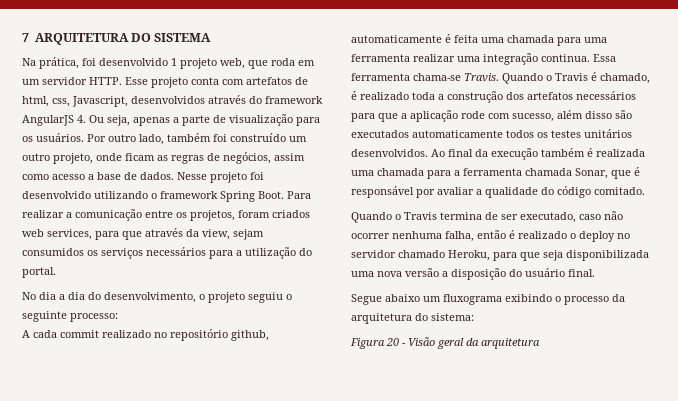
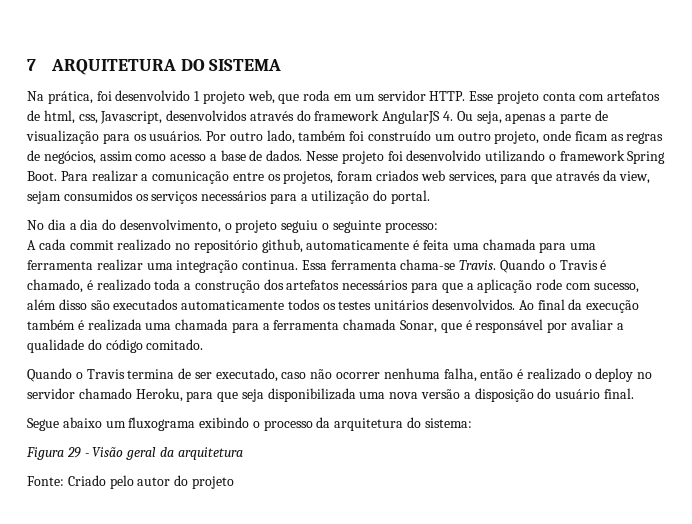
- Figura 20 - Visão geral da arquitetura
+ Figura 29 - Visão geral da arquitetura
+ Fonte: Criado pelo autor do projeto

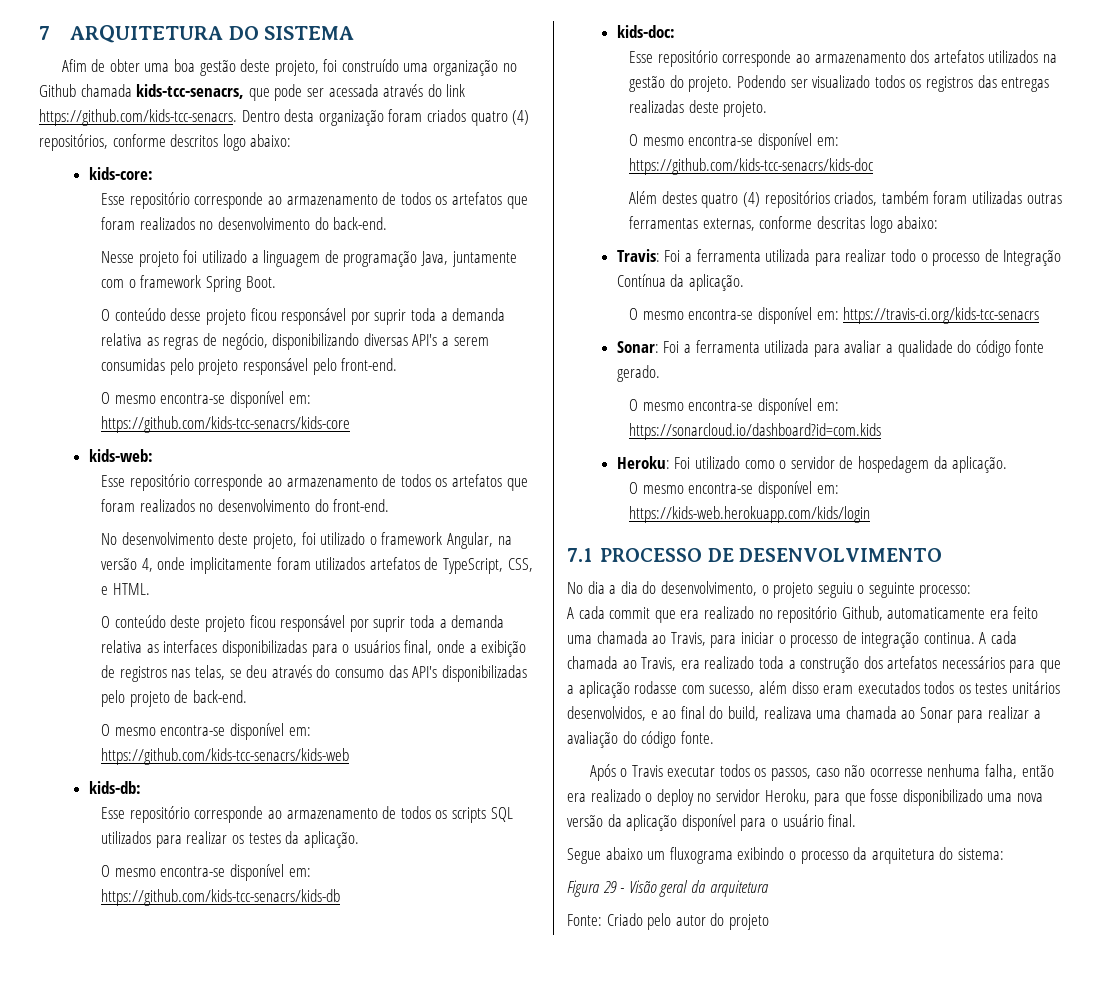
- Na prática, foi desenvolvido 1 projeto web, que roda em um servidor HTTP. Esse projeto conta com artefatos de html, css, Javascript, desenvolvidos através do framework AngularJS 4. Ou seja, apenas a parte de visualização para os usuários. Por outro lado, também foi construído um outro projeto, onde ficam as regras de negócios, assim como acesso a base de dados. Nesse projeto foi desenvolvido utilizando o framework Spring Boot. Para realizar a comunicação entre os projetos, foram criados web services, para que através da view, sejam consumidos os serviços necessários para a utilização do portal.
+ Afim de obter uma boa gestão deste projeto, foi construído uma organização no Github chamada kids-tcc-senacrs, que pode ser acessada através do link https://github.com/kids-tcc-senacrs. Dentro desta organização foram criados quatro (4) repositórios, conforme descritos logo abaixo:
+ kids-core:
+ Esse repositório corresponde ao armazenamento de todos os artefatos que foram realizados no desenvolvimento do back-end.
+ Nesse projeto foi utilizado a linguagem de programação Java, juntamente com o framework Spring Boot.
+ O conteúdo desse projeto ficou responsável por suprir toda a demanda relativa as regras de negócio, disponibilizando diversas API's a serem consumidas pelo projeto responsável pelo front-end.
+ O mesmo encontra-se disponível em: https://github.com/kids-tcc-senacrs/kids-core
+ kids-web:
+ Esse repositório corresponde ao armazenamento de todos os artefatos que foram realizados no desenvolvimento do front-end.
+ No desenvolvimento deste projeto, foi utilizado o framework Angular, na versão 4, onde implicitamente foram utilizados artefatos de TypeScript, CSS, e HTML.
+ O conteúdo deste projeto ficou responsável por suprir toda a demanda relativa as interfaces disponibilizadas para o usuários final, onde a exibição de registros nas telas, se deu através do consumo das API's disponibilizadas pelo projeto de back-end.
+ O mesmo encontra-se disponível em: https://github.com/kids-tcc-senacrs/kids-web
+ kids-db:
+ Esse repositório corresponde ao armazenamento de todos os scripts SQL utilizados para realizar os testes da aplicação.
+ O mesmo encontra-se disponível em: https://github.com/kids-tcc-senacrs/kids-db
+ kids-doc:
+ Esse repositório corresponde ao armazenamento dos artefatos utilizados na gestão do projeto. Podendo ser visualizado todos os registros das entregas realizadas deste projeto.
+ O mesmo encontra-se disponível em: https://github.com/kids-tcc-senacrs/kids-doc
+ Além destes quatro (4) repositórios criados, também foram utilizadas outras ferramentas externas, conforme descritas logo abaixo:
+ Travis: Foi a ferramenta utilizada para realizar todo o processo de Integração Contínua da aplicação.
+ O mesmo encontra-se disponível em: https://travis-ci.org/kids-tcc-senacrs
+ Sonar: Foi a ferramenta utilizada para avaliar a qualidade do código fonte gerado.
+ O mesmo encontra-se disponível em: https://sonarcloud.io/dashboard?id=com.kids
+ Heroku: Foi utilizado como o servidor de hospedagem da aplicação.
+ O mesmo encontra-se disponível em: https://kids-web.herokuapp.com/kids/login
+ 7.1 PROCESSO DE DESENVOLVIMENTO
- A cada commit realizado no repositório github, automaticamente é feita uma chamada para uma ferramenta realizar uma integração continua. Essa ferramenta chama-se Travis. Quando o Travis é chamado, é realizado toda a construção dos artefatos necessários para que a aplicação rode com sucesso, além disso são executados automaticamente todos os testes unitários desenvolvidos. Ao final da execução também é realizada uma chamada para a ferramenta chamada Sonar, que é responsável por avaliar a qualidade do código comitado.
- Quando o Travis termina de ser executado, caso não ocorrer nenhuma falha, então é realizado o deploy no servidor chamado Heroku, para que seja disponibilizada uma nova versão a disposição do usuário final.
+ A cada commit que era realizado no repositório Github, automaticamente era feito uma chamada ao Travis, para iniciar o processo de integração continua. A cada chamada ao Travis, era realizado toda a construção dos artefatos necessários para que a aplicação rodasse com sucesso, além disso eram executados todos os testes unitários desenvolvidos, e ao final do build, realizava uma chamada ao Sonar para realizar a avaliação do código fonte.
+ Após o Travis executar todos os passos, caso não ocorresse nenhuma falha, então era realizado o deploy no servidor Heroku, para que fosse disponibilizado uma nova versão da aplicação disponível para o usuário final.

